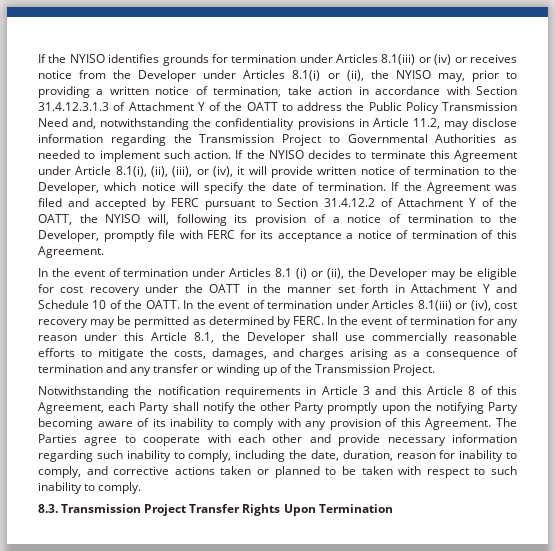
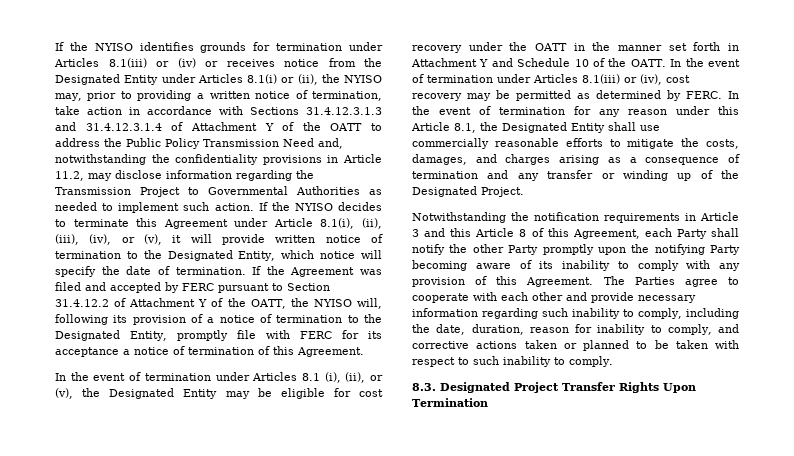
- If the NYISO identifies grounds for termination under Articles 8.1(iii) or (iv) or receives notice from the Developer under Articles 8.1(i) or (ii), the NYISO may, prior to providing a written notice of termination, take action in accordance with Section 31.4.12.3.1.3 of Attachment Y of the OATT to address the Public Policy Transmission Need and, notwithstanding the confidentiality provisions in Article 11.2, may disclose information regarding the Transmission Project to Governmental Authorities as needed to implement such action.
+ If the NYISO identifies grounds for termination under Articles 8.1(iii) or (iv) or receives notice from the Designated Entity under Articles 8.1(i) or (ii), the NYISO may, prior to providing a written notice of termination, take action in accordance with Sections 31.4.12.3.1.3 and 31.4.12.3.1.4 of Attachment Y of the OATT to address the Public Policy Transmission Need and, notwithstanding the confidentiality provisions in Article 11.2, may disclose information regarding the Transmission Project to Governmental Authorities as needed to implement such action.
- If the NYISO decides to terminate this Agreement under Article 8.1(i), (ii), (iii), or (iv), it will provide written notice of termination to the Developer, which notice will specify the date of termination.
+ If the NYISO decides to terminate this Agreement under Article 8.1(i), (ii), (iii), (iv), or (v), it will provide written notice of termination to the Designated Entity, which notice will specify the date of termination.
- If the Agreement was filed and accepted by FERC pursuant to Section 31.4.12.2 of Attachment Y of the OATT, the NYISO will, following its provision of a notice of termination to the Developer, promptly file with FERC for its acceptance a notice of termination of this Agreement.
+ If the Agreement was filed and accepted by FERC pursuant to Section 31.4.12.2 of Attachment Y of the OATT, the NYISO will, following its provision of a notice of termination to the Designated Entity, promptly file with FERC for its acceptance a notice of termination of this Agreement.
- In the event of termination under Articles 8.1 (i) or (ii), the Developer may be eligible for cost recovery under the OATT in the manner set forth in Attachment Y and Schedule 10 of the OATT.
+ In the event of termination under Articles 8.1 (i), (ii), or (v), the Designated Entity may be eligible for cost recovery under the OATT in the manner set forth in Attachment Y and Schedule 10 of the OATT.
- In the event of termination for any reason under this Article 8.1, the Developer shall use commercially reasonable efforts to mitigate the costs, damages, and charges arising as a consequence of termination and any transfer or winding up of the Transmission Project.
+ In the event of termination for any reason under this Article 8.1, the Designated Entity shall use commercially reasonable efforts to mitigate the costs, damages, and charges arising as a consequence of termination and any transfer or winding up of the Designated Project.
- 8.3. Transmission Project Transfer Rights Upon Termination
+ 8.3. Designated Project Transfer Rights Upon Termination

